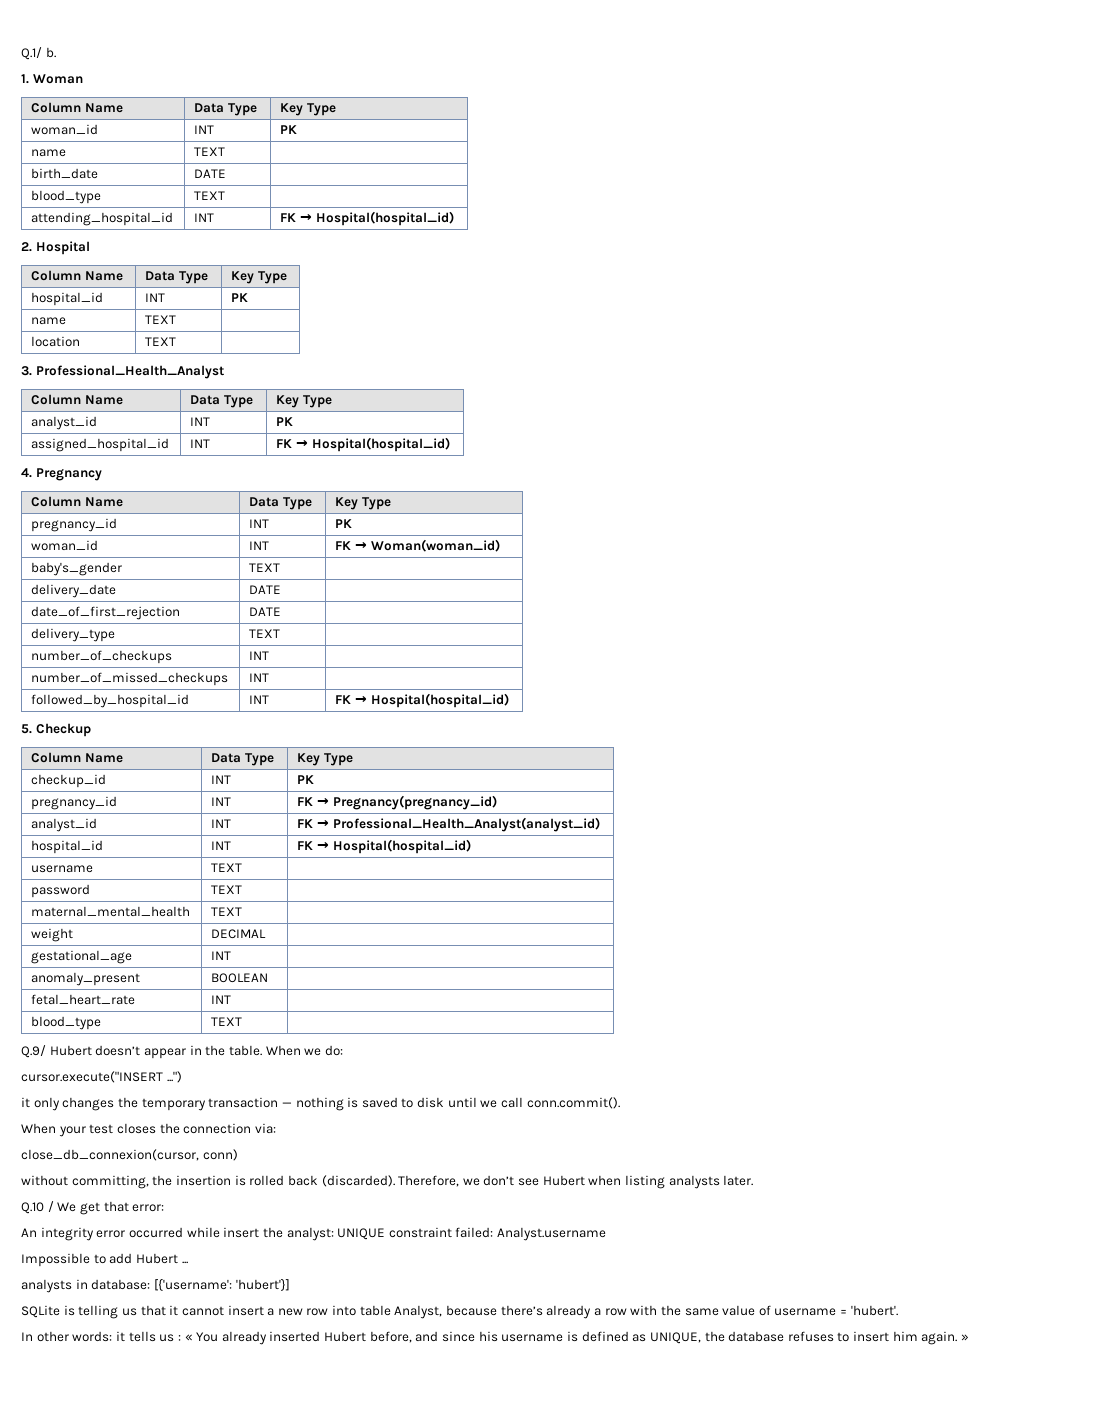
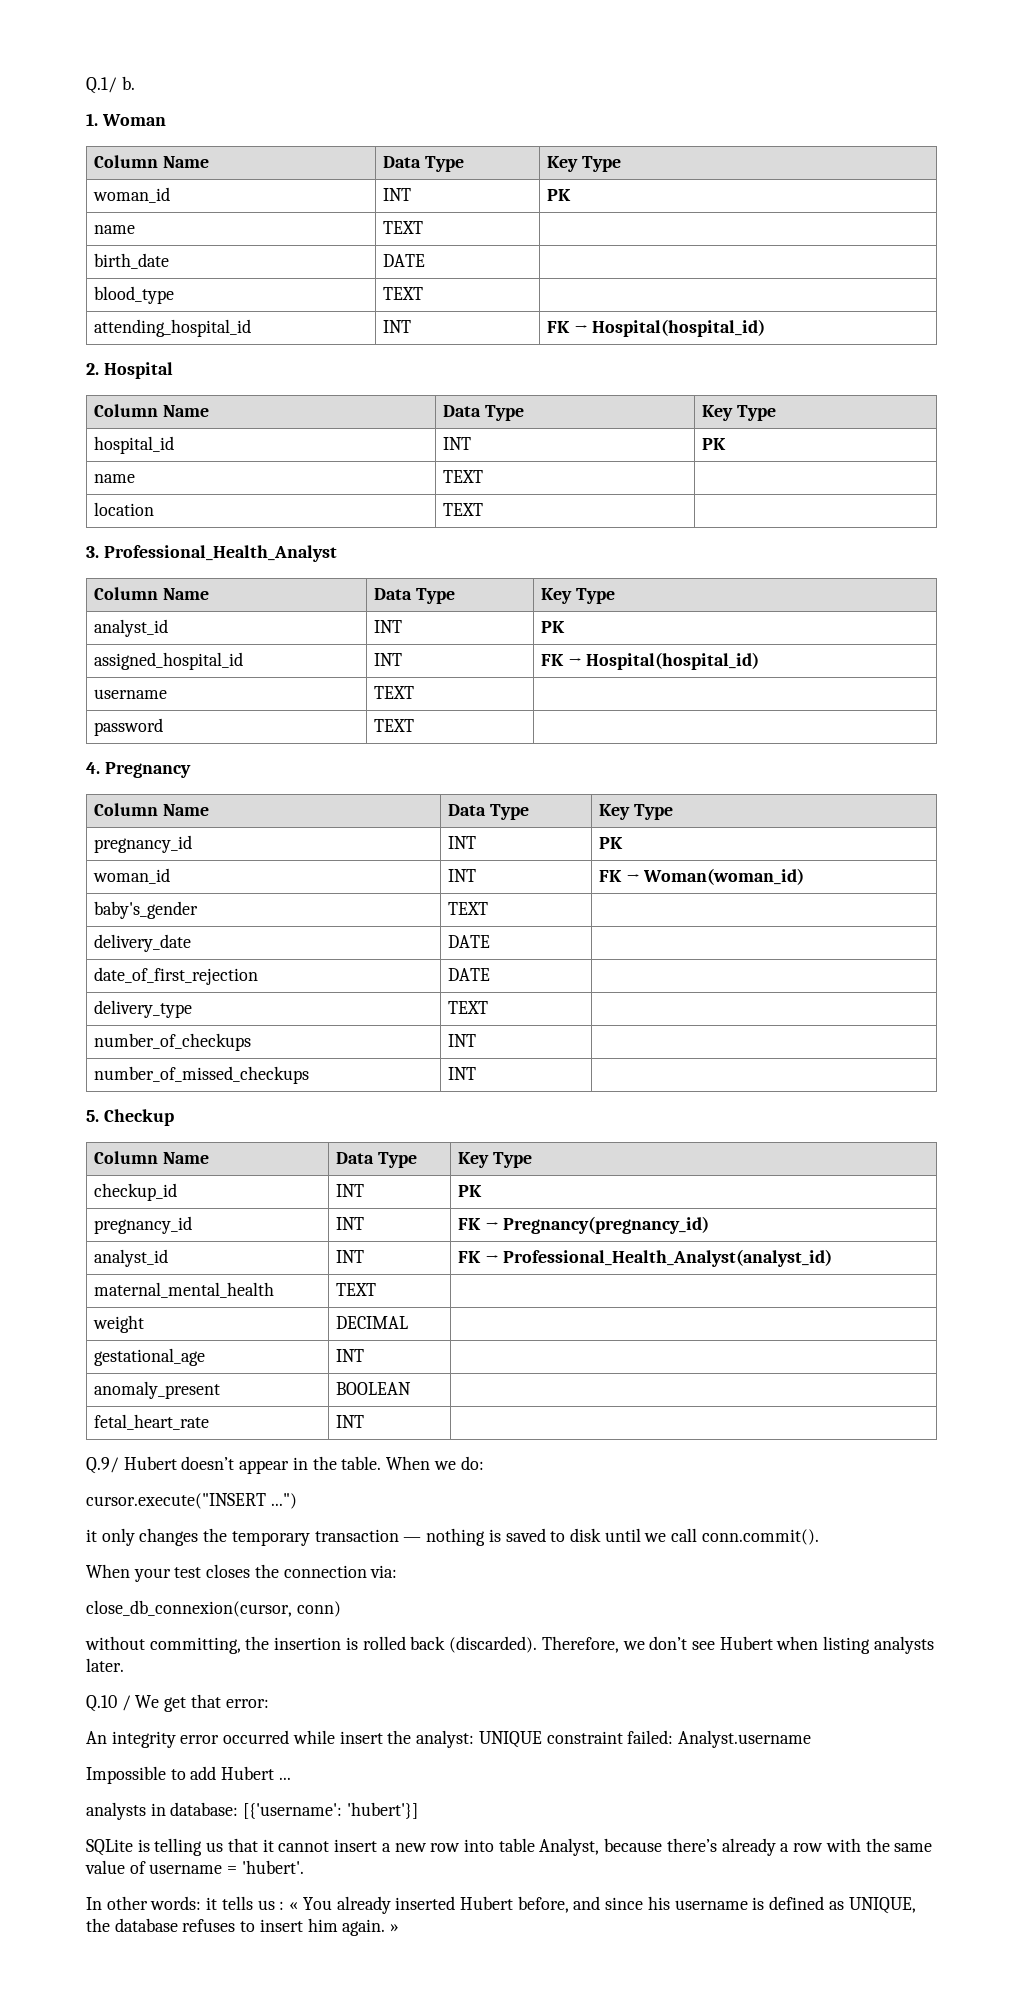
+ username | TEXT |
+ password | TEXT |
- followed_by_hospital_id | INT | FK → Hospital(hospital_id)
- hospital_id | INT | FK → Hospital(hospital_id)
- username | TEXT |
- password | TEXT |
  fetal_heart_rate | INT |
- blood_type | TEXT |

